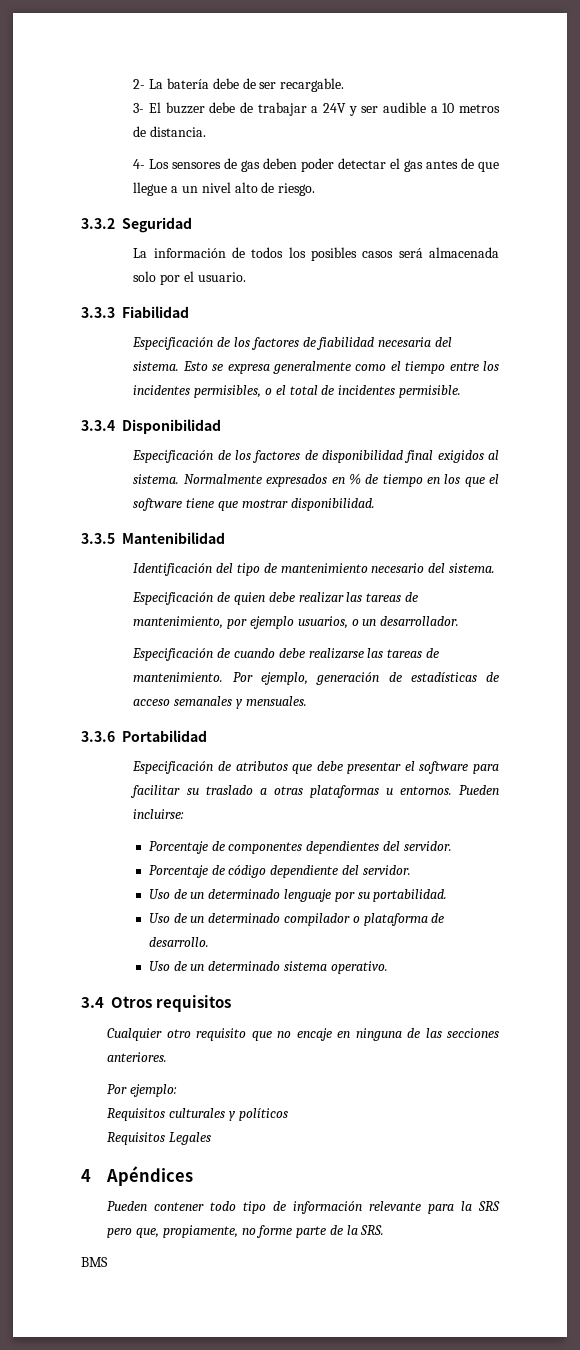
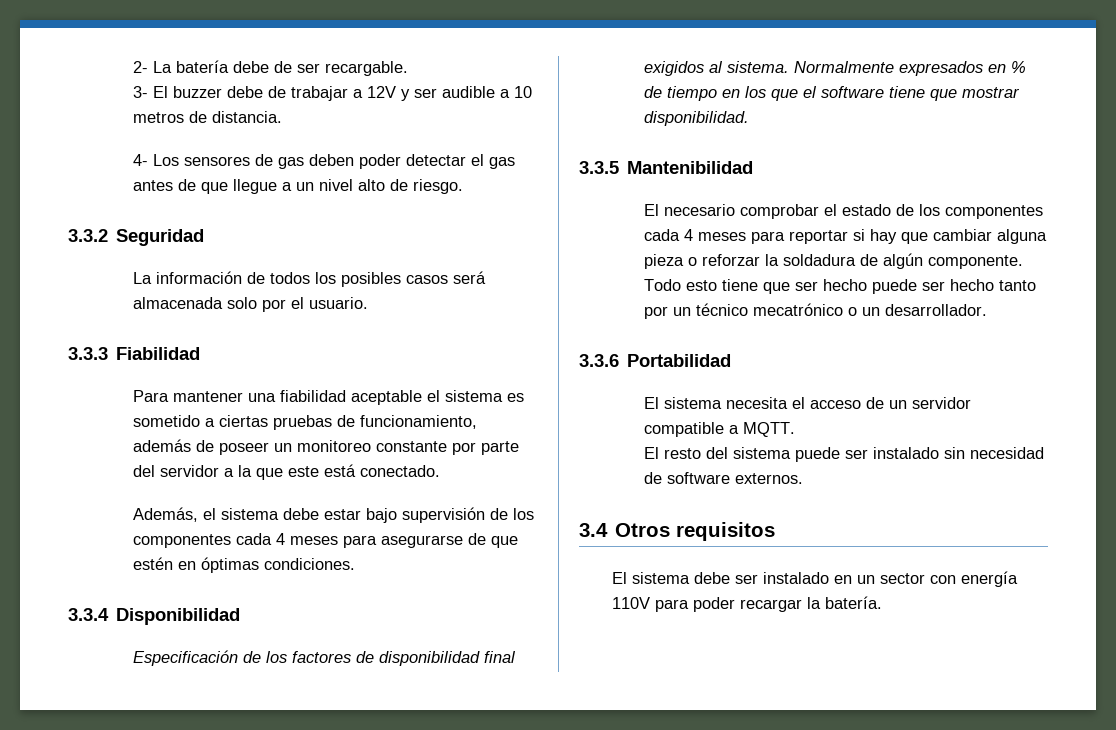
- 3- El buzzer debe de trabajar a 24V y ser audible a 10 metros de distancia.
+ 3- El buzzer debe de trabajar a 12V y ser audible a 10 metros de distancia.
- Especificación de los factores de fiabilidad necesaria del sistema. Esto se expresa generalmente como el tiempo entre los incidentes permisibles, o el total de incidentes permisible.
+ Para mantener una fiabilidad aceptable el sistema es sometido a ciertas pruebas de funcionamiento, además de poseer un monitoreo constante por parte del servidor a la que este está conectado.
+ Además, el sistema debe estar bajo supervisión de los componentes cada 4 meses para asegurarse de que estén en óptimas condiciones.
- Identificación del tipo de mantenimiento necesario del sistema.
- Especificación de quien debe realizar las tareas de mantenimiento, por ejemplo usuarios, o un desarrollador.
- Especificación de cuando debe realizarse las tareas de mantenimiento. Por ejemplo, generación de estadísticas de acceso semanales y mensuales.
+ El necesario comprobar el estado de los componentes cada 4 meses para reportar si hay que cambiar alguna pieza o reforzar la soldadura de algún componente. Todo esto tiene que ser hecho puede ser hecho tanto por un técnico mecatrónico o un desarrollador.
  3.3.6 Portabilidad
- Especificación de atributos que debe presentar el software para facilitar su traslado a otras plataformas u entornos. Pueden incluirse:
- Porcentaje de componentes dependientes del servidor.
- Porcentaje de código dependiente del servidor.
- Uso de un determinado lenguaje por su portabilidad.
- Uso de un determinado compilador o plataforma de desarrollo.
- Uso de un determinado sistema operativo.
+ El sistema necesita el acceso de un servidor compatible a MQTT.
+ El resto del sistema puede ser instalado sin necesidad de software externos.
  3.4 Otros requisitos
- Cualquier otro requisito que no encaje en ninguna de las secciones anteriores.
- Por ejemplo:
- Requisitos culturales y políticos
- Requisitos Legales
- 4 Apéndices
- Pueden contener todo tipo de información relevante para la SRS pero que, propiamente, no forme parte de la SRS.
- BMS
+ El sistema debe ser instalado en un sector con energía 110V para poder recargar la batería.

